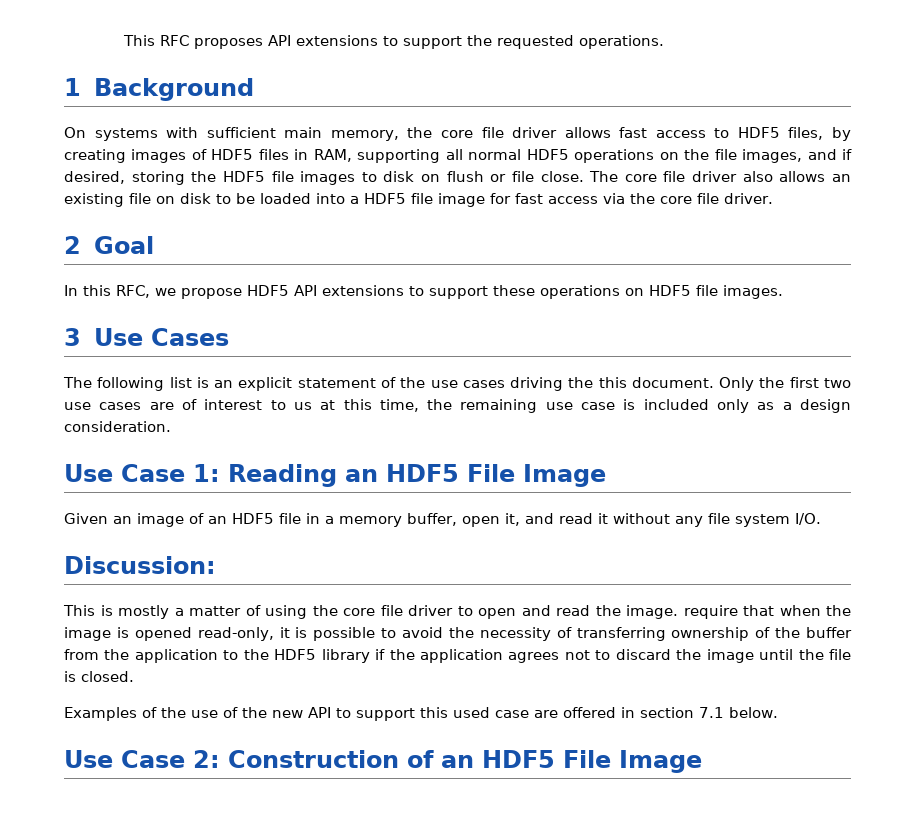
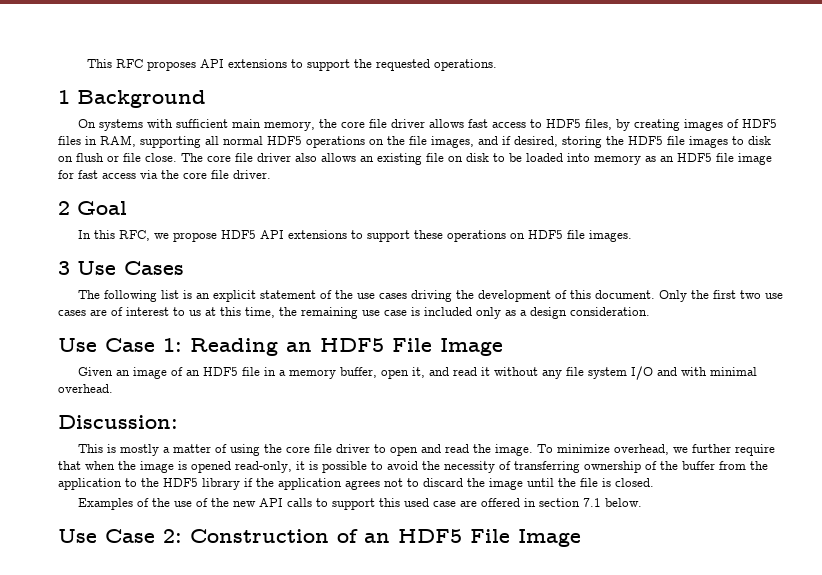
- The core file driver also allows an existing file on disk to be loaded into a HDF5 file image for fast access via the core file driver.
+ The core file driver also allows an existing file on disk to be loaded into memory as an HDF5 file image for fast access via the core file driver.
- The following list is an explicit statement of the use cases driving the this document.
+ The following list is an explicit statement of the use cases driving the development of this document.
- Given an image of an HDF5 file in a memory buffer, open it, and read it without any file system I/O.
+ Given an image of an HDF5 file in a memory buffer, open it, and read it without any file system I/O and with minimal overhead.
- This is mostly a matter of using the core file driver to open and read the image. require that when the image is opened read-only, it is possible to avoid the necessity of transferring ownership of the buffer from the application to the HDF5 library if the application agrees not to discard the image until the file is closed.
+ This is mostly a matter of using the core file driver to open and read the image. To minimize overhead, we further require that when the image is opened read-only, it is possible to avoid the necessity of transferring ownership of the buffer from the application to the HDF5 library if the application agrees not to discard the image until the file is closed.
- Examples of the use of the new API to support this used case are offered in section 7.1 below.
+ Examples of the use of the new API calls to support this used case are offered in section 7.1 below.

